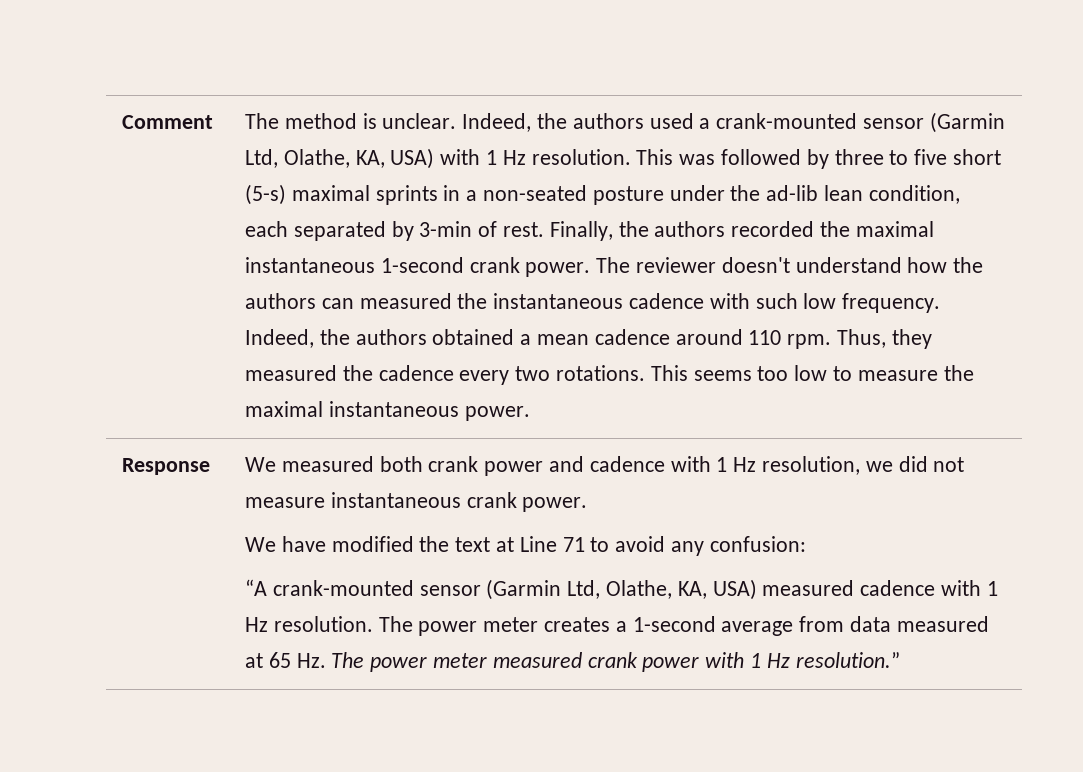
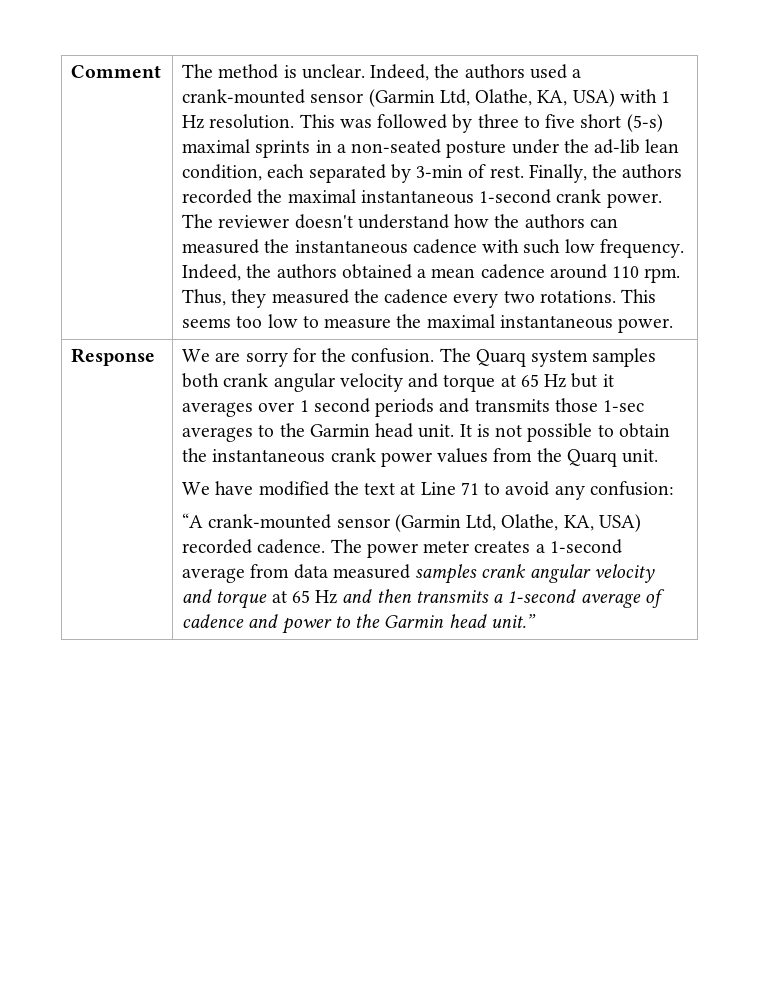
- We measured both crank power and cadence with 1 Hz resolution, we did not measure instantaneous crank power.
+ We are sorry for the confusion. The Quarq system samples both crank angular velocity and torque at 65 Hz but it averages over 1 second periods and transmits those 1-sec averages to the Garmin head unit. It is not possible to obtain the instantaneous crank power values from the Quarq unit.
- “A crank-mounted sensor (Garmin Ltd, Olathe, KA, USA) measured cadence with 1 Hz resolution.
+ “A crank-mounted sensor (Garmin Ltd, Olathe, KA, USA) recorded cadence.
- The power meter creates a 1-second average from data measured at 65 Hz. The power meter measured crank power with 1 Hz resolution.”
+ The power meter creates a 1-second average from data measured samples crank angular velocity and torque at 65 Hz and then transmits a 1-second average of cadence and power to the Garmin head unit.”

